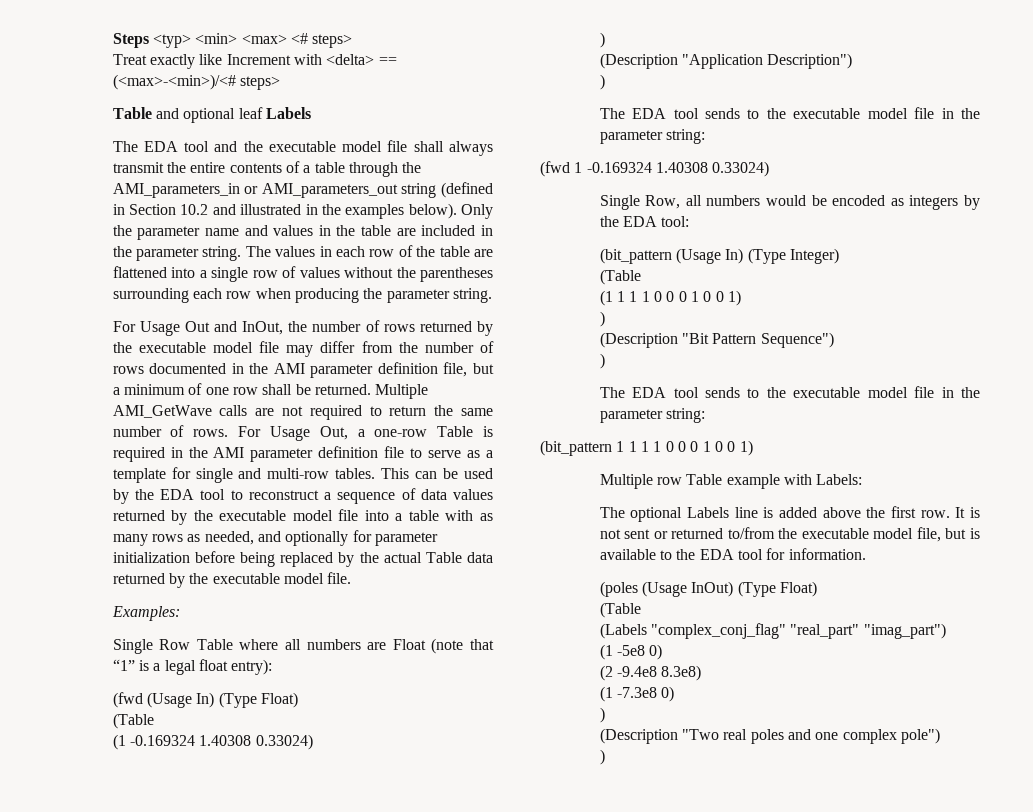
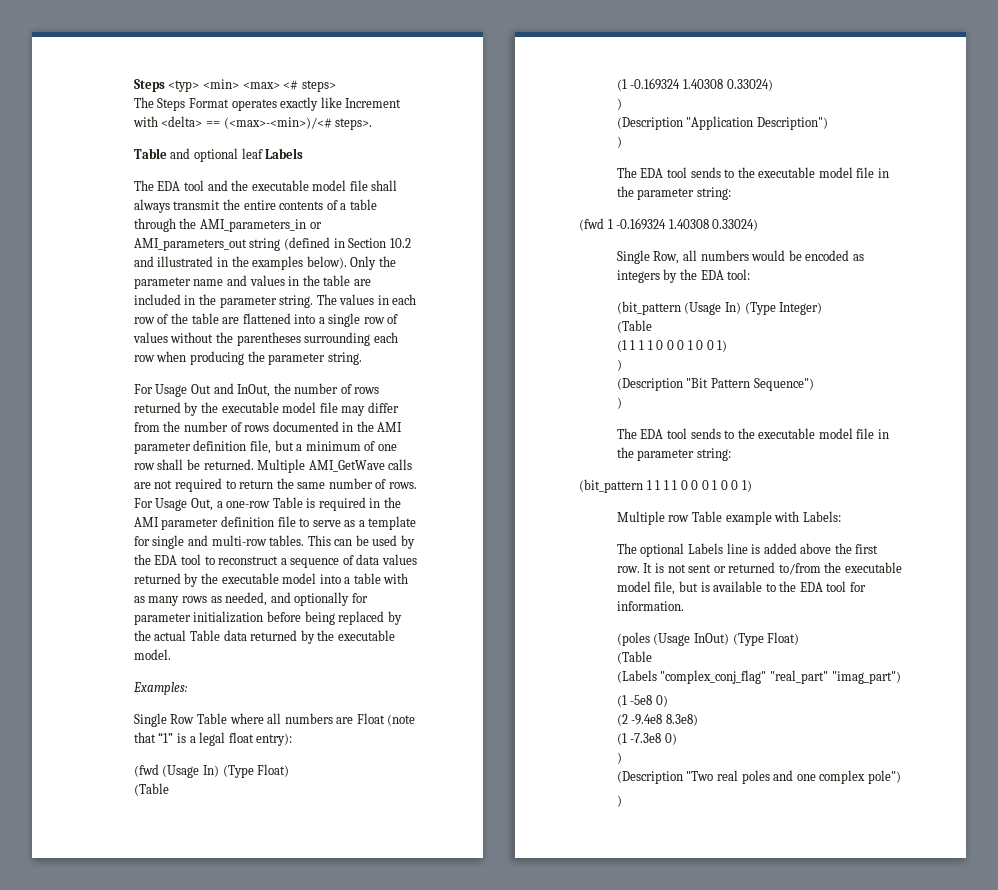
- Treat exactly like Increment with <delta> == (<max>-<min>)/<# steps>
+ The Steps Format operates exactly like Increment with <delta> == (<max>-<min>)/<# steps>.
- This can be used by the EDA tool to reconstruct a sequence of data values returned by the executable model file into a table with as many rows as needed, and optionally for parameter initialization before being replaced by the actual Table data returned by the executable model file.
+ This can be used by the EDA tool to reconstruct a sequence of data values returned by the executable model into a table with as many rows as needed, and optionally for parameter initialization before being replaced by the actual Table data returned by the executable model.

